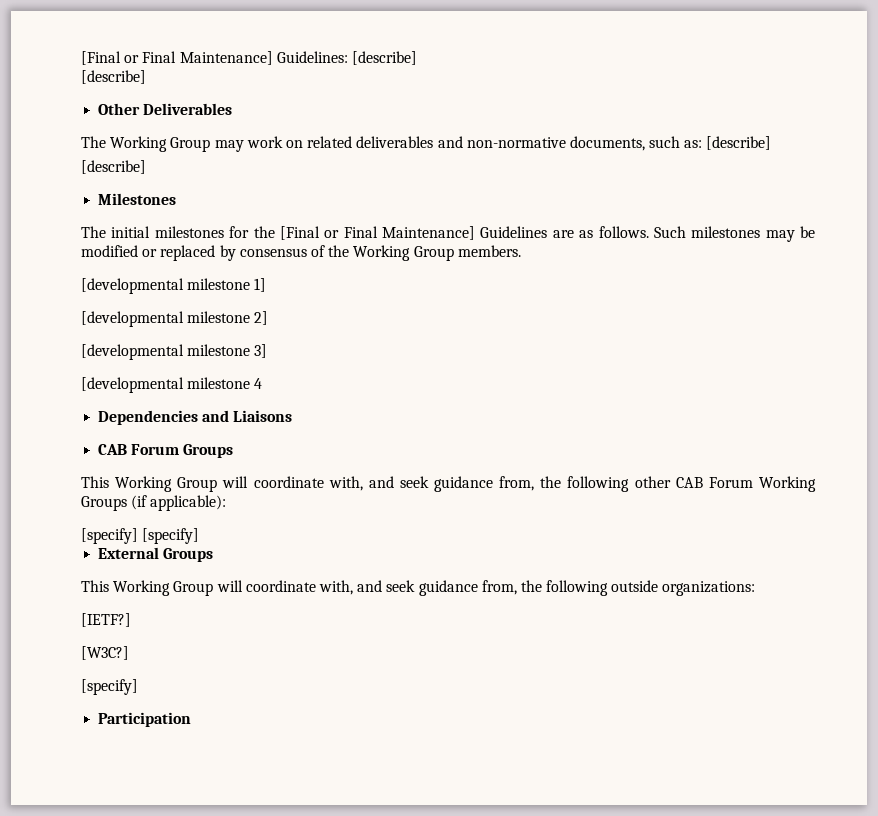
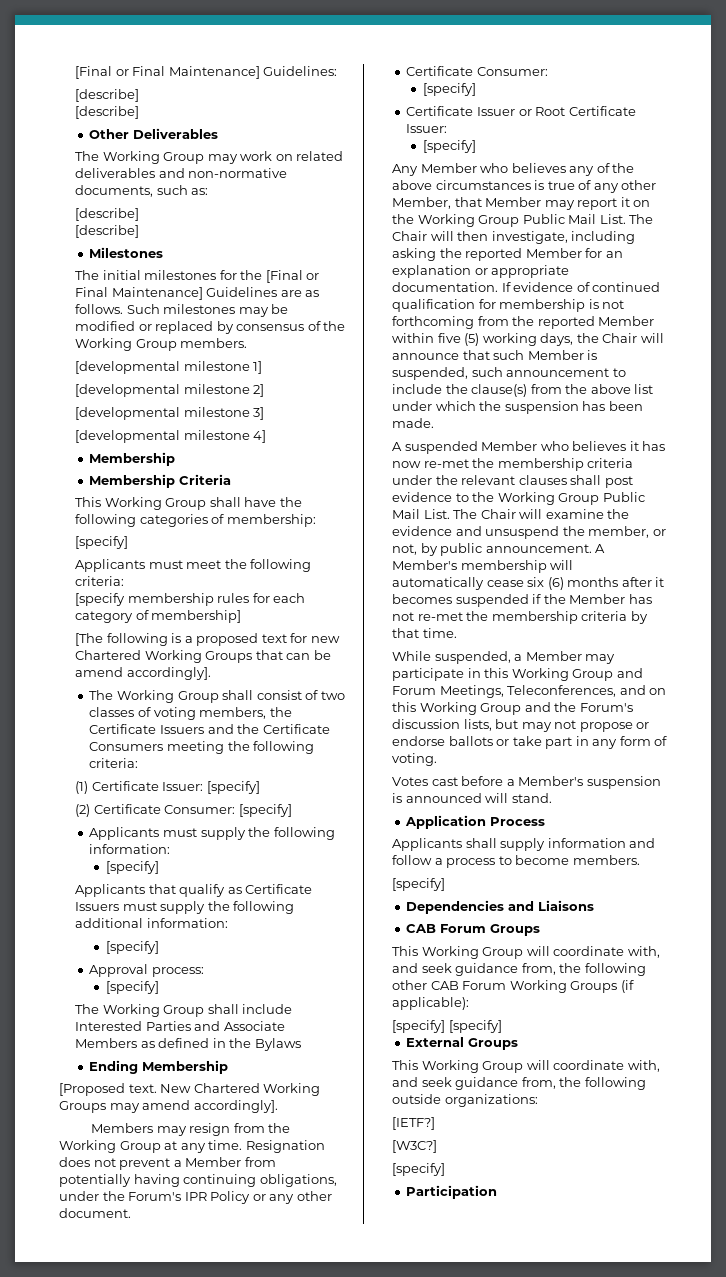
- [Final or Final Maintenance] Guidelines: [describe]
+ [Final or Final Maintenance] Guidelines:
+ [describe]
- The Working Group may work on related deliverables and non-normative documents, such as: [describe]
+ The Working Group may work on related deliverables and non-normative documents, such as:
+ [describe]
- [developmental milestone 4
+ [developmental milestone 4]
+ Membership
+ Membership Criteria
+ This Working Group shall have the following categories of membership:
+ [specify]
+ Applicants must meet the following criteria:
+ [specify membership rules for each category of membership]
+ [The following is a proposed text for new Chartered Working Groups that can be amend accordingly].
+ The Working Group shall consist of two classes of voting members, the Certificate Issuers and the Certificate Consumers meeting the following criteria:
+ (1) Certificate Issuer: [specify]
+ (2) Certificate Consumer: [specify]
+ Applicants must supply the following information:
+ [specify]
+ Applicants that qualify as Certificate Issuers must supply the following additional information:
+ [specify]
+ Approval process:
+ [specify]
+ The Working Group shall include Interested Parties and Associate Members as defined in the Bylaws
+ Ending Membership
+ [Proposed text. New Chartered Working Groups may amend accordingly].
+ Members may resign from the Working Group at any time. Resignation does not prevent a Member from potentially having continuing obligations, under the Forum's IPR Policy or any other document.
+ Certificate Consumer:
+ [specify]
+ Certificate Issuer or Root Certificate Issuer:
+ [specify]
+ Any Member who believes any of the above circumstances is true of any other Member, that Member may report it on the Working Group Public Mail List. The Chair will then investigate, including asking the reported Member for an explanation or appropriate documentation. If evidence of continued qualification for membership is not forthcoming from the reported Member within five (5) working days, the Chair will announce that such Member is suspended, such announcement to include the clause(s) from the above list under which the suspension has been made.
+ A suspended Member who believes it has now re-met the membership criteria under the relevant clauses shall post evidence to the Working Group Public Mail List. The Chair will examine the evidence and unsuspend the member, or not, by public announcement. A Member's membership will automatically cease six (6) months after it becomes suspended if the Member has not re-met the membership criteria by that time.
+ While suspended, a Member may participate in this Working Group and Forum Meetings, Teleconferences, and on this Working Group and the Forum's discussion lists, but may not propose or endorse ballots or take part in any form of voting.
+ Votes cast before a Member's suspension is announced will stand.
+ Application Process
+ Applicants shall supply information and follow a process to become members.
+ [specify]

